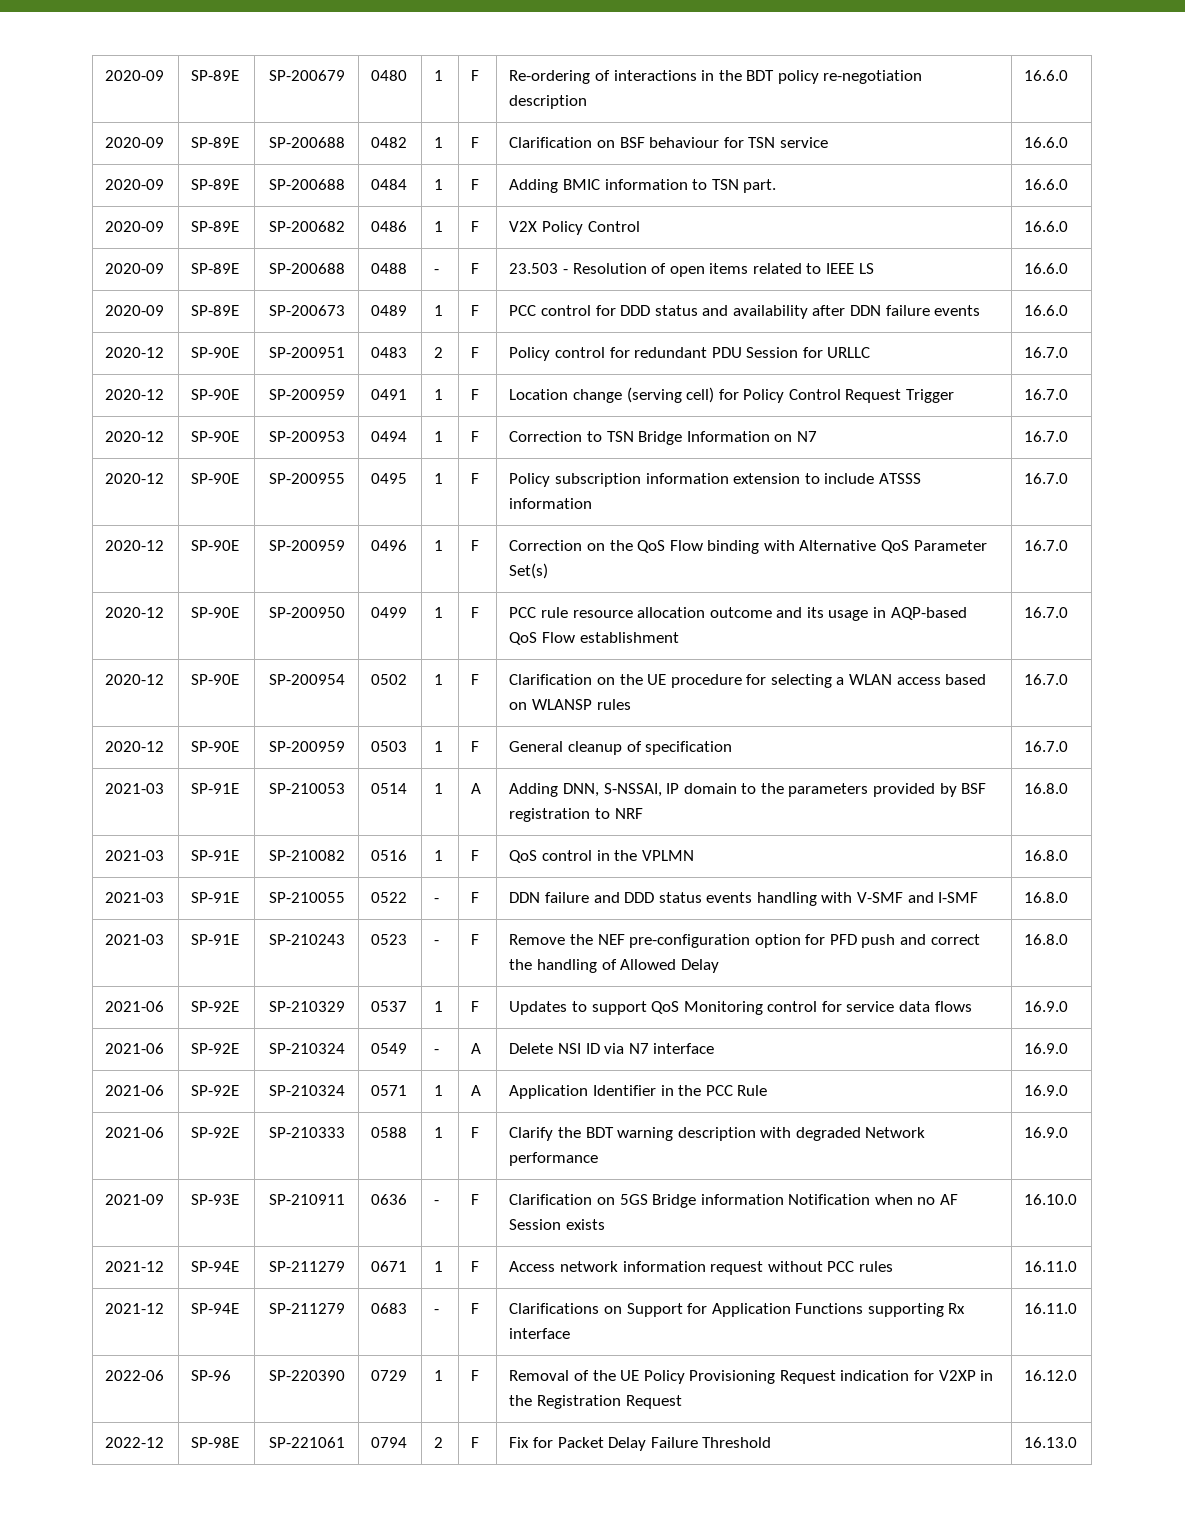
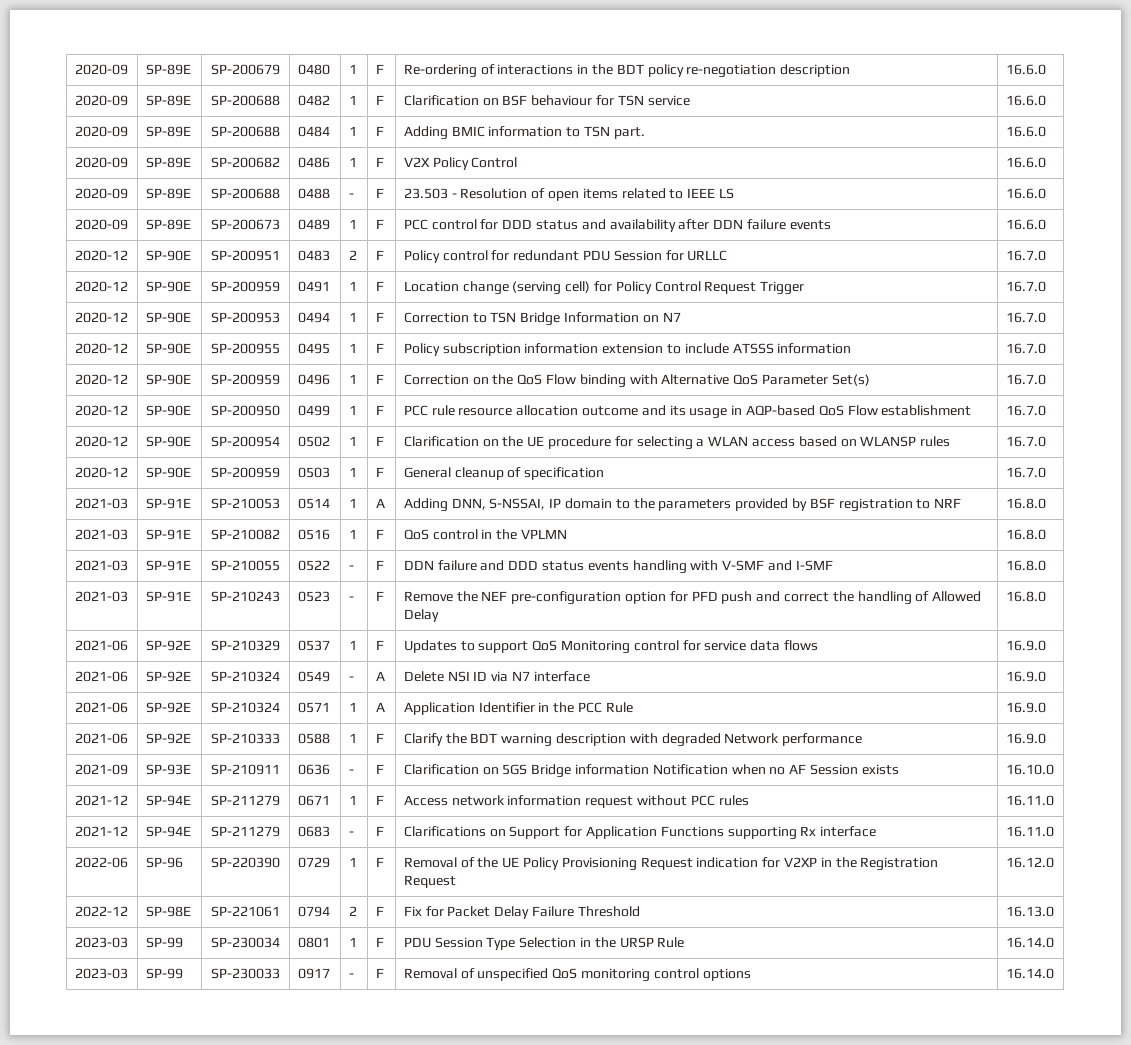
+ 2023-03 | SP-99 | SP-230034 | 0801 | 1 | F | PDU Session Type Selection in the URSP Rule | 16.14.0
+ 2023-03 | SP-99 | SP-230033 | 0917 | - | F | Removal of unspecified QoS monitoring control options | 16.14.0

